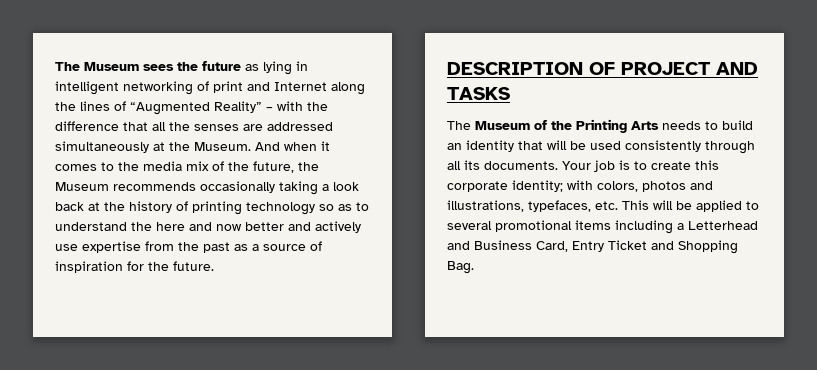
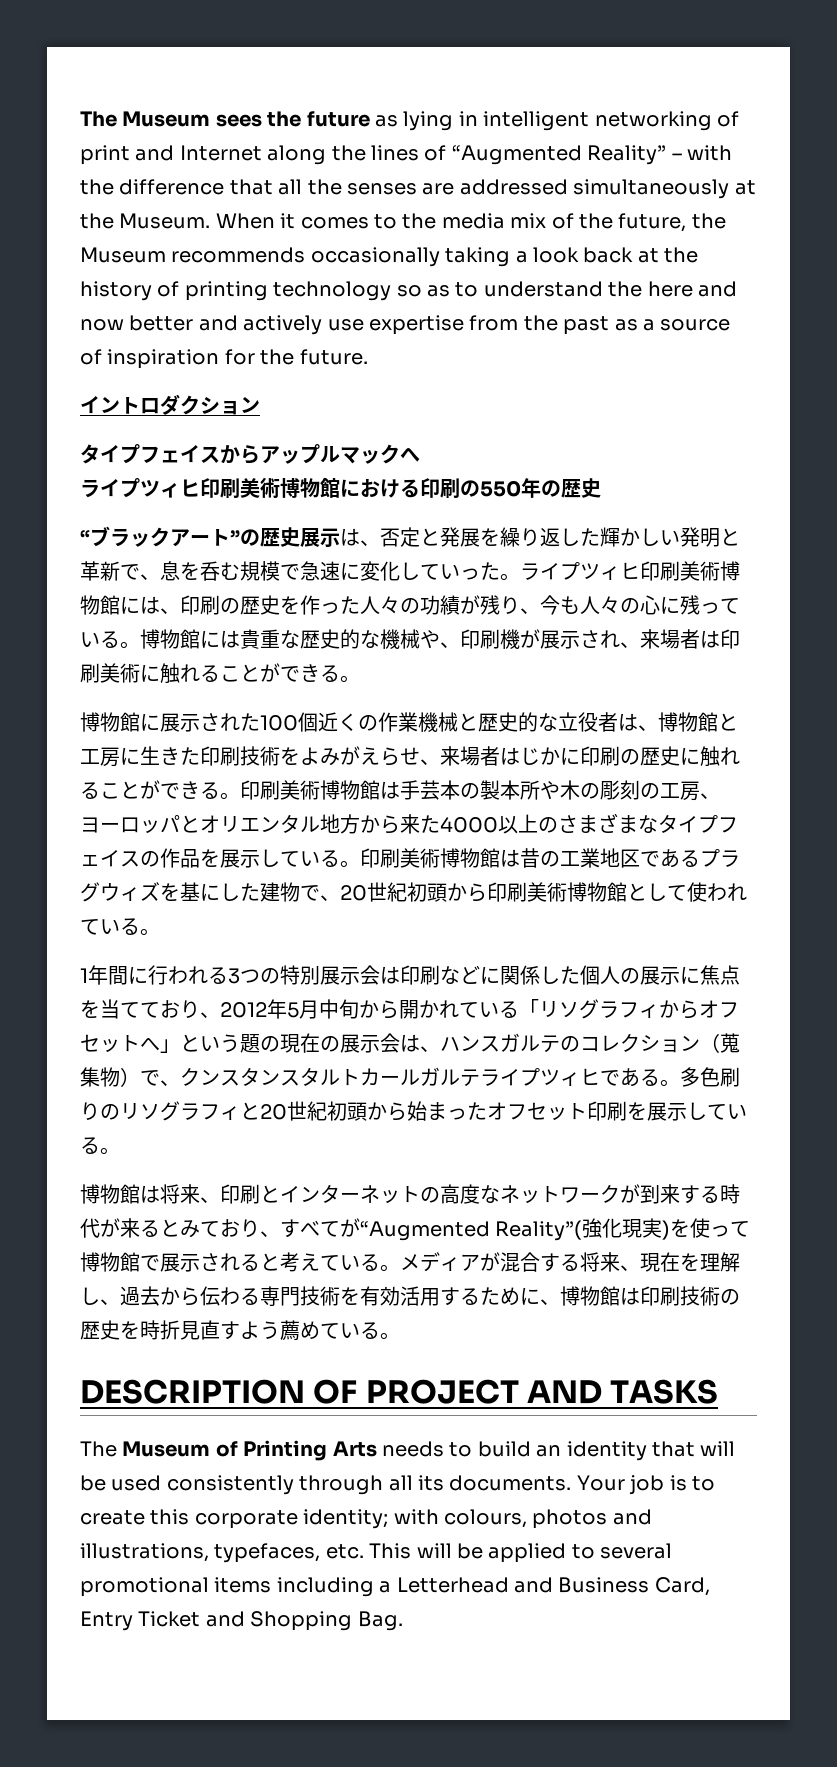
- And when it comes to the media mix of the future, the Museum recommends occasionally taking a look back at the history of printing technology so as to understand the here and now better and actively use expertise from the past as a source of inspiration for the future.
+ When it comes to the media mix of the future, the Museum recommends occasionally taking a look back at the history of printing technology so as to understand the here and now better and actively use expertise from the past as a source of inspiration for the future.
+ イントロダクション
+ タイプフェイスからアップルマックへ
+ ライプツィヒ印刷美術博物館における印刷の550年の歴史
+ “ブラックアート”の歴史展示は、否定と発展を繰り返した輝かしい発明と革新で、息を呑む規模で急速に変化していった。ライプツィヒ印刷美術博物館には、印刷の歴史を作った人々の功績が残り、今も人々の心に残っている。博物館には貴重な歴史的な機械や、印刷機が展示され、来場者は印刷美術に触れることができる。
+ 博物館に展示された100個近くの作業機械と歴史的な立役者は、博物館と工房に生きた印刷技術をよみがえらせ、来場者はじかに印刷の歴史に触れることができる。印刷美術博物館は手芸本の製本所や木の彫刻の工房、ヨーロッパとオリエンタル地方から来た4000以上のさまざまなタイプフェイスの作品を展示している。印刷美術博物館は昔の工業地区であるプラグウィズを基にした建物で、20世紀初頭から印刷美術博物館として使われている。
+ 1年間に行われる3つの特別展示会は印刷などに関係した個人の展示に焦点を当てており、2012年5月中旬から開かれている「リソグラフィからオフセットへ」という題の現在の展示会は、ハンスガルテのコレクション（蒐集物）で、クンスタンスタルトカールガルテライプツィヒである。多色刷りのリソグラフィと20世紀初頭から始まったオフセット印刷を展示している。
+ 博物館は将来、印刷とインターネットの高度なネットワークが到来する時代が来るとみており、すべてが“Augmented Reality”(強化現実)を使って博物館で展示されると考えている。メディアが混合する将来、現在を理解し、過去から伝わる専門技術を有効活用するために、博物館は印刷技術の歴史を時折見直すよう薦めている。
- The Museum of the Printing Arts needs to build an identity that will be used consistently through all its documents.
+ The Museum of Printing Arts needs to build an identity that will be used consistently through all its documents.
- Your job is to create this corporate identity; with colors, photos and illustrations, typefaces, etc. This will be applied to several promotional items including a Letterhead and Business Card, Entry Ticket and Shopping Bag.
+ Your job is to create this corporate identity; with colours, photos and illustrations, typefaces, etc. This will be applied to several promotional items including a Letterhead and Business Card, Entry Ticket and Shopping Bag.

